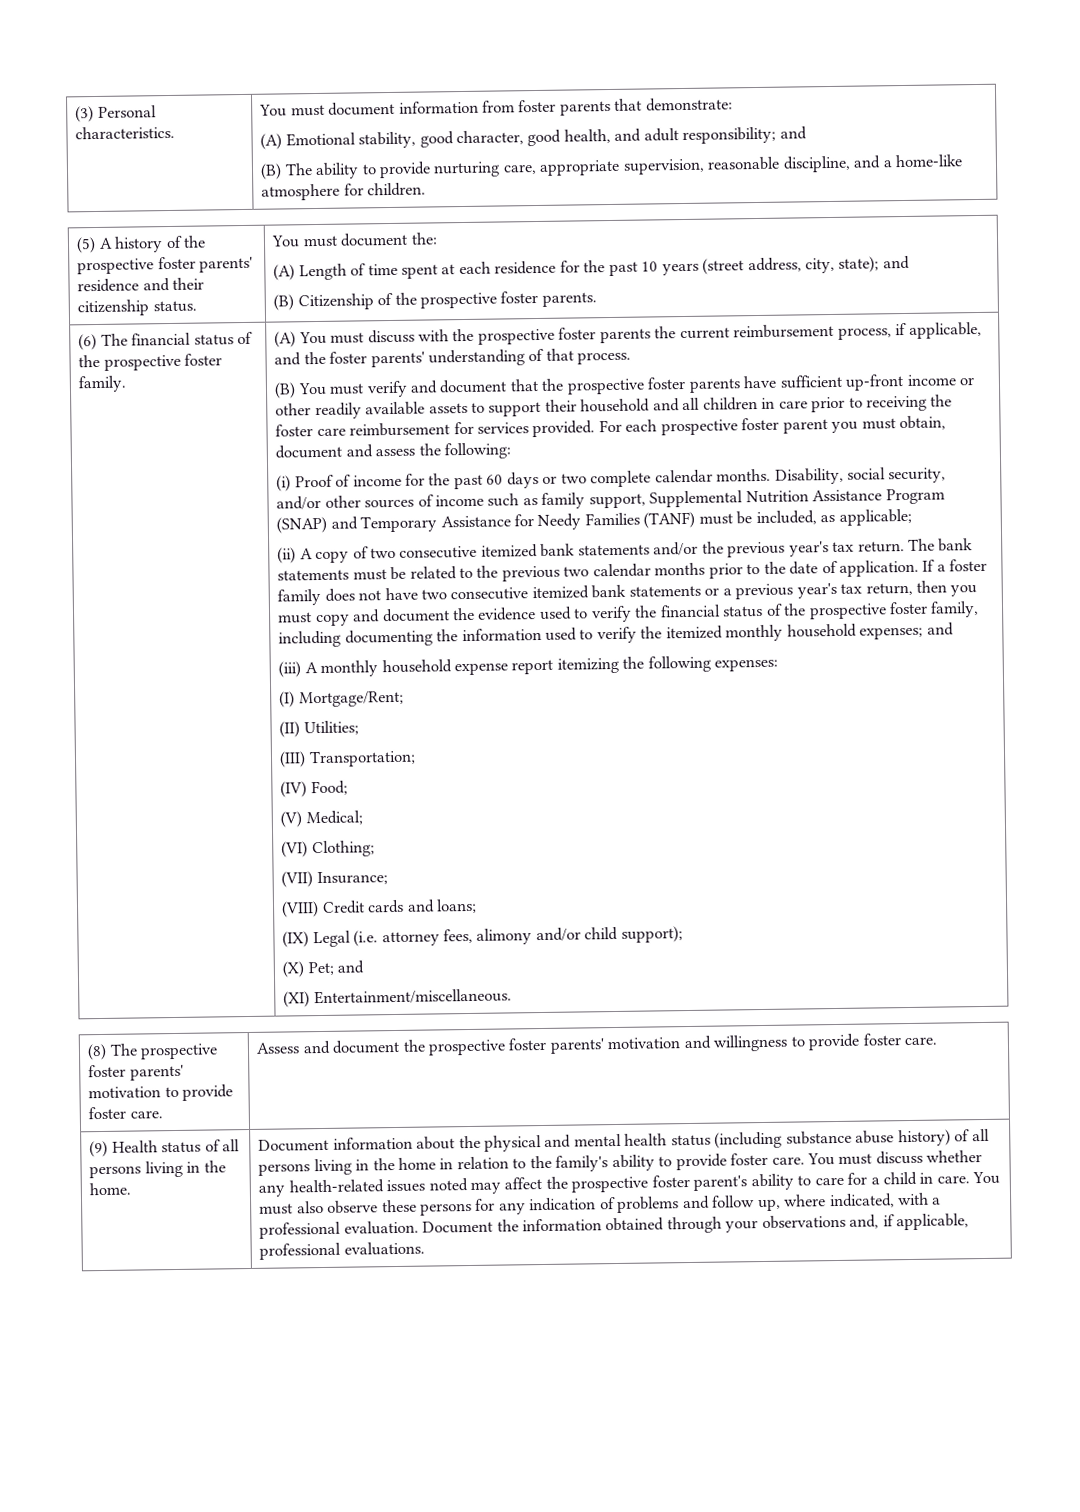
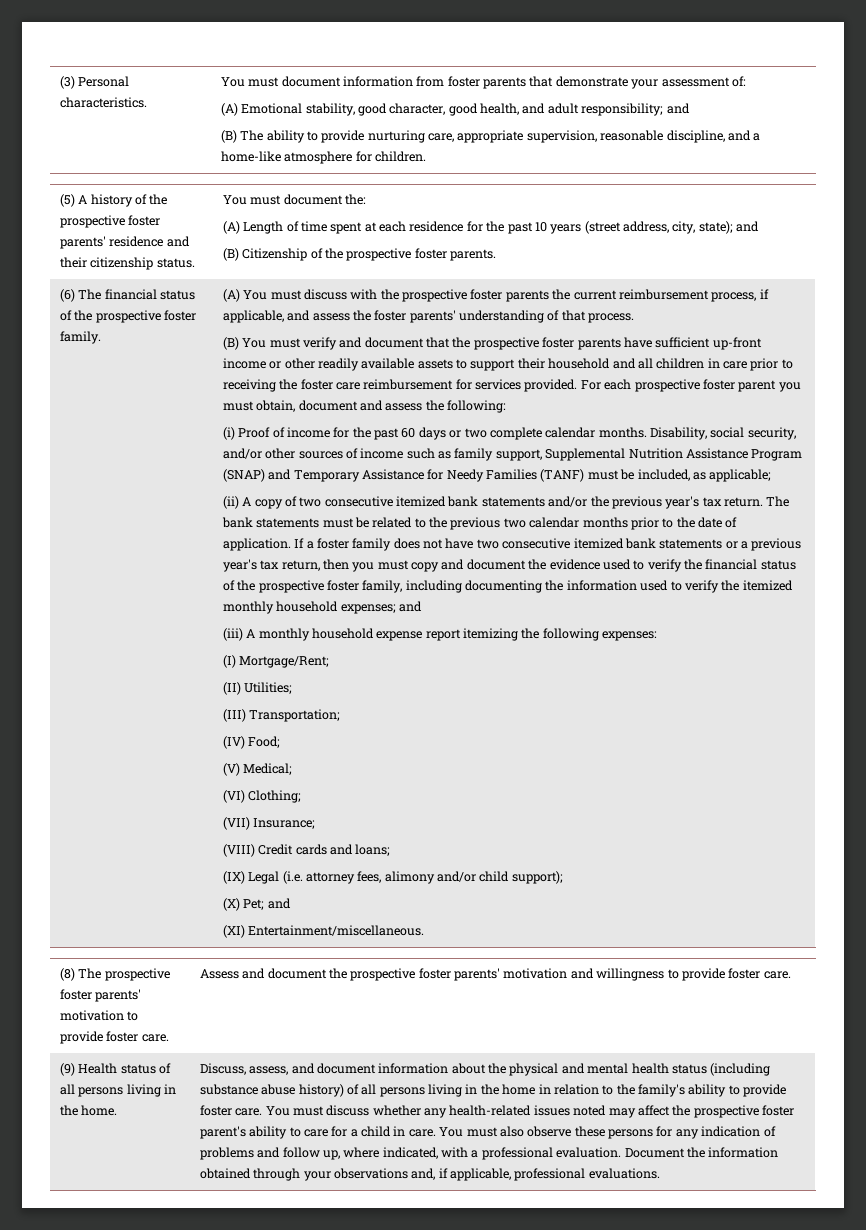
- You must document information from foster parents that demonstrate:
+ You must document information from foster parents that demonstrate your assessment of:
- (A) You must discuss with the prospective foster parents the current reimbursement process, if applicable, and the foster parents' understanding of that process.
+ (A) You must discuss with the prospective foster parents the current reimbursement process, if applicable, and assess the foster parents' understanding of that process.
- Document information about the physical and mental health status (including substance abuse history) of all persons living in the home in relation to the family's ability to provide foster care.
+ Discuss, assess, and document information about the physical and mental health status (including substance abuse history) of all persons living in the home in relation to the family's ability to provide foster care.

